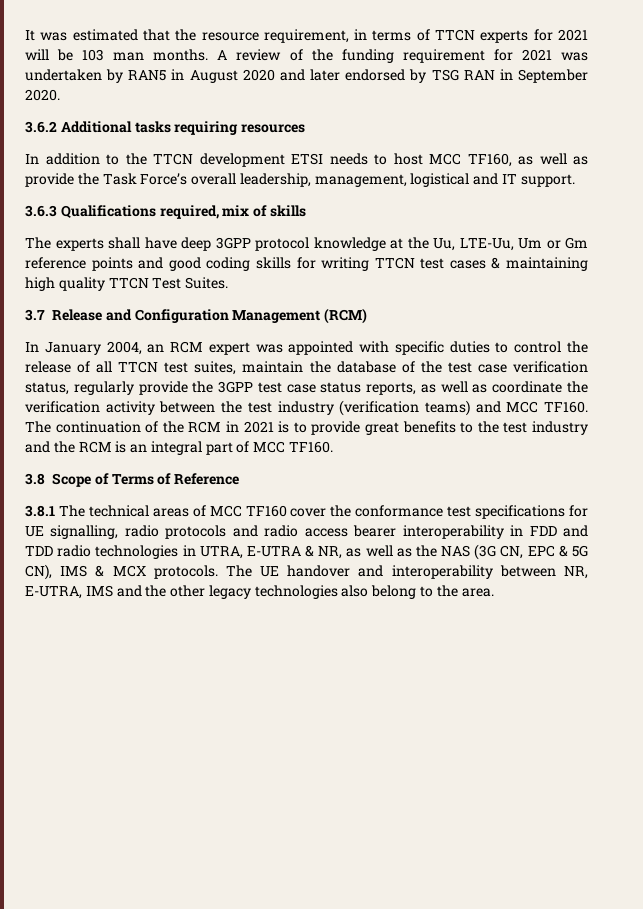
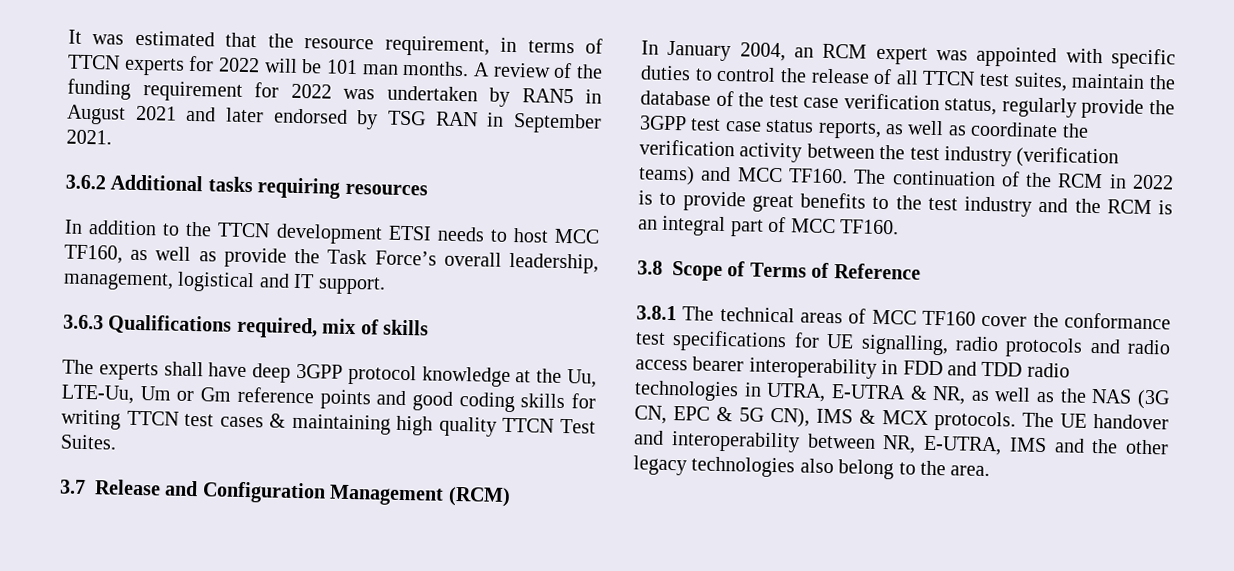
- It was estimated that the resource requirement, in terms of TTCN experts for 2021 will be 103 man months.
+ It was estimated that the resource requirement, in terms of TTCN experts for 2022 will be 101 man months.
- A review of the funding requirement for 2021 was undertaken by RAN5 in August 2020 and later endorsed by TSG RAN in September 2020.
+ A review of the funding requirement for 2022 was undertaken by RAN5 in August 2021 and later endorsed by TSG RAN in September 2021.
- The continuation of the RCM in 2021 is to provide great benefits to the test industry and the RCM is an integral part of MCC TF160.
+ The continuation of the RCM in 2022 is to provide great benefits to the test industry and the RCM is an integral part of MCC TF160.

